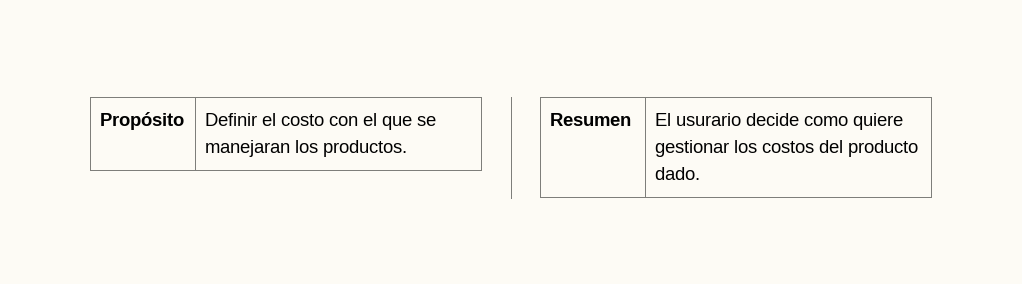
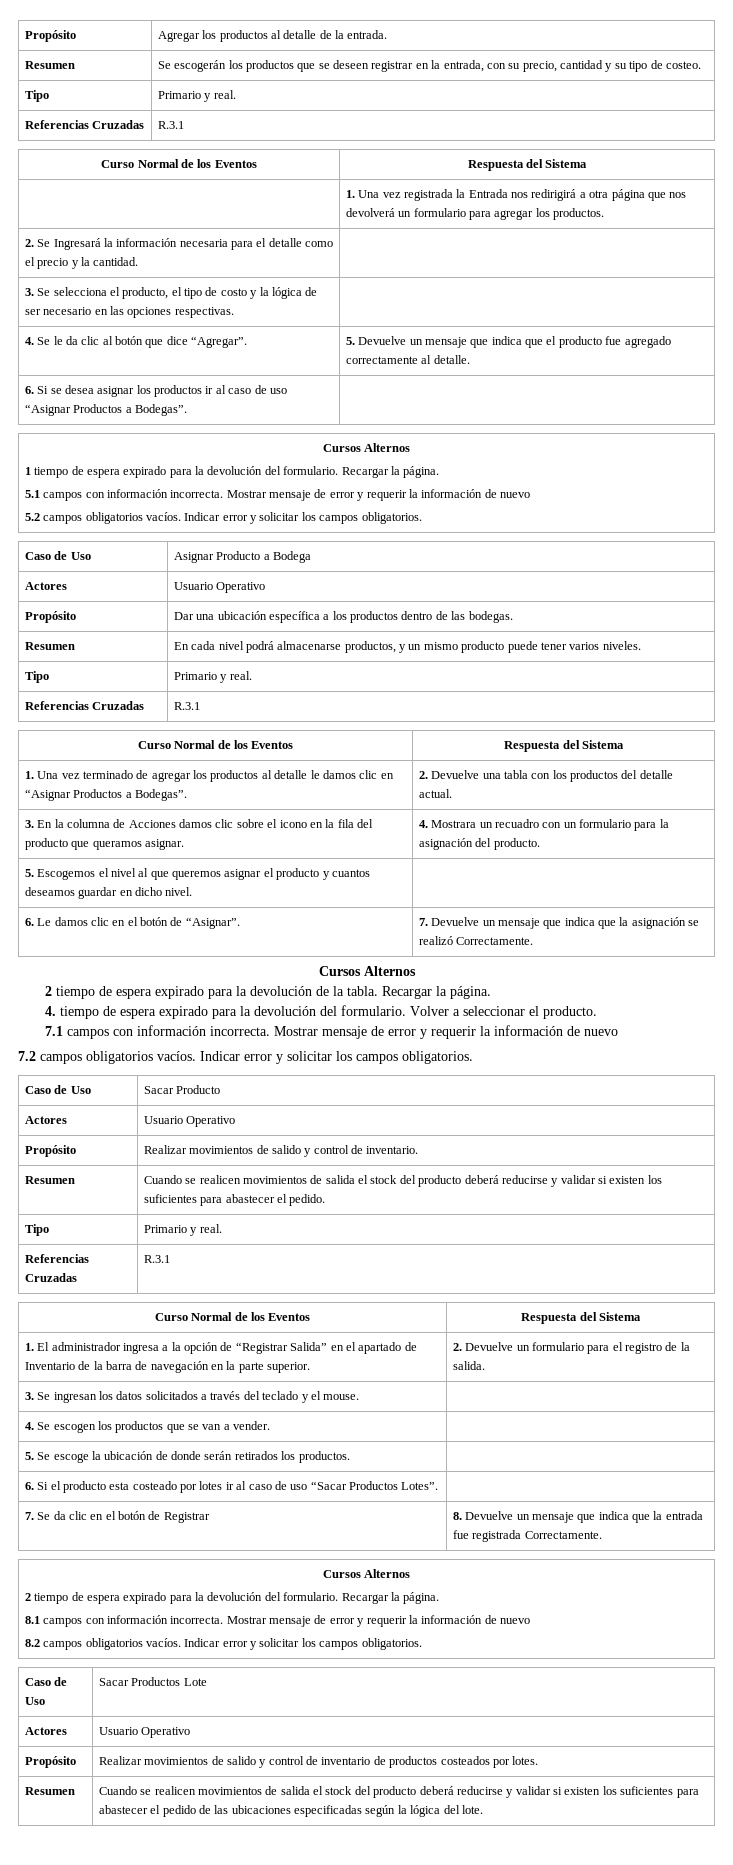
- Propósito | Definir el costo con el que se manejaran los productos.
- Resumen | El usurario decide como quiere gestionar los costos del producto dado.
+ Propósito | Agregar los productos al detalle de la entrada.
+ Resumen | Se escogerán los productos que se deseen registrar en la entrada, con su precio, cantidad y su tipo de costeo.
+ Tipo | Primario y real.
+ Referencias Cruzadas | R.3.1
+ Curso Normal de los Eventos | Respuesta del Sistema
+ | 1. Una vez registrada la Entrada nos redirigirá a otra página que nos devolverá un formulario para agregar los productos.
+ 2. Se Ingresará la información necesaria para el detalle como el precio y la cantidad. |
+ 3. Se selecciona el producto, el tipo de costo y la lógica de ser necesario en las opciones respectivas. |
+ 4. Se le da clic al botón que dice “Agregar”. | 5. Devuelve un mensaje que indica que el producto fue agregado correctamente al detalle.
+ 6. Si se desea asignar los productos ir al caso de uso “Asignar Productos a Bodegas”. |
+ Cursos Alternos
+ 1 tiempo de espera expirado para la devolución del formulario. Recargar la página.
+ 5.1 campos con información incorrecta. Mostrar mensaje de error y requerir la información de nuevo
+ 5.2 campos obligatorios vacíos. Indicar error y solicitar los campos obligatorios.
+ Caso de Uso | Asignar Producto a Bodega
+ Actores | Usuario Operativo
+ Propósito | Dar una ubicación específica a los productos dentro de las bodegas.
+ Resumen | En cada nivel podrá almacenarse productos, y un mismo producto puede tener varios niveles.
+ Tipo | Primario y real.
+ Referencias Cruzadas | R.3.1
+ Curso Normal de los Eventos | Respuesta del Sistema
+ 1. Una vez terminado de agregar los productos al detalle le damos clic en “Asignar Productos a Bodegas”. | 2. Devuelve una tabla con los productos del detalle actual.
+ 3. En la columna de Acciones damos clic sobre el icono en la fila del producto que queramos asignar. | 4. Mostrara un recuadro con un formulario para la asignación del producto.
+ 5. Escogemos el nivel al que queremos asignar el producto y cuantos deseamos guardar en dicho nivel. |
+ 6. Le damos clic en el botón de “Asignar”. | 7. Devuelve un mensaje que indica que la asignación se realizó Correctamente.
+ Cursos Alternos
+ 2 tiempo de espera expirado para la devolución de la tabla. Recargar la página.
+ 4. tiempo de espera expirado para la devolución del formulario. Volver a seleccionar el producto.
+ 7.1 campos con información incorrecta. Mostrar mensaje de error y requerir la información de nuevo
+ 7.2 campos obligatorios vacíos. Indicar error y solicitar los campos obligatorios.
+ Caso de Uso | Sacar Producto
+ Actores | Usuario Operativo
+ Propósito | Realizar movimientos de salido y control de inventario.
+ Resumen | Cuando se realicen movimientos de salida el stock del producto deberá reducirse y validar si existen los suficientes para abastecer el pedido.
+ Tipo | Primario y real.
+ Referencias Cruzadas | R.3.1
+ Curso Normal de los Eventos | Respuesta del Sistema
+ 1. El administrador ingresa a la opción de “Registrar Salida” en el apartado de Inventario de la barra de navegación en la parte superior. | 2. Devuelve un formulario para el registro de la salida.
+ 3. Se ingresan los datos solicitados a través del teclado y el mouse. |
+ 4. Se escogen los productos que se van a vender. |
+ 5. Se escoge la ubicación de donde serán retirados los productos. |
+ 6. Si el producto esta costeado por lotes ir al caso de uso “Sacar Productos Lotes”. |
+ 7. Se da clic en el botón de Registrar | 8. Devuelve un mensaje que indica que la entrada fue registrada Correctamente.
+ Cursos Alternos
+ 2 tiempo de espera expirado para la devolución del formulario. Recargar la página.
+ 8.1 campos con información incorrecta. Mostrar mensaje de error y requerir la información de nuevo
+ 8.2 campos obligatorios vacíos. Indicar error y solicitar los campos obligatorios.
+ Caso de Uso | Sacar Productos Lote
+ Actores | Usuario Operativo
+ Propósito | Realizar movimientos de salido y control de inventario de productos costeados por lotes.
+ Resumen | Cuando se realicen movimientos de salida el stock del producto deberá reducirse y validar si existen los suficientes para abastecer el pedido de las ubicaciones especificadas según la lógica del lote.

